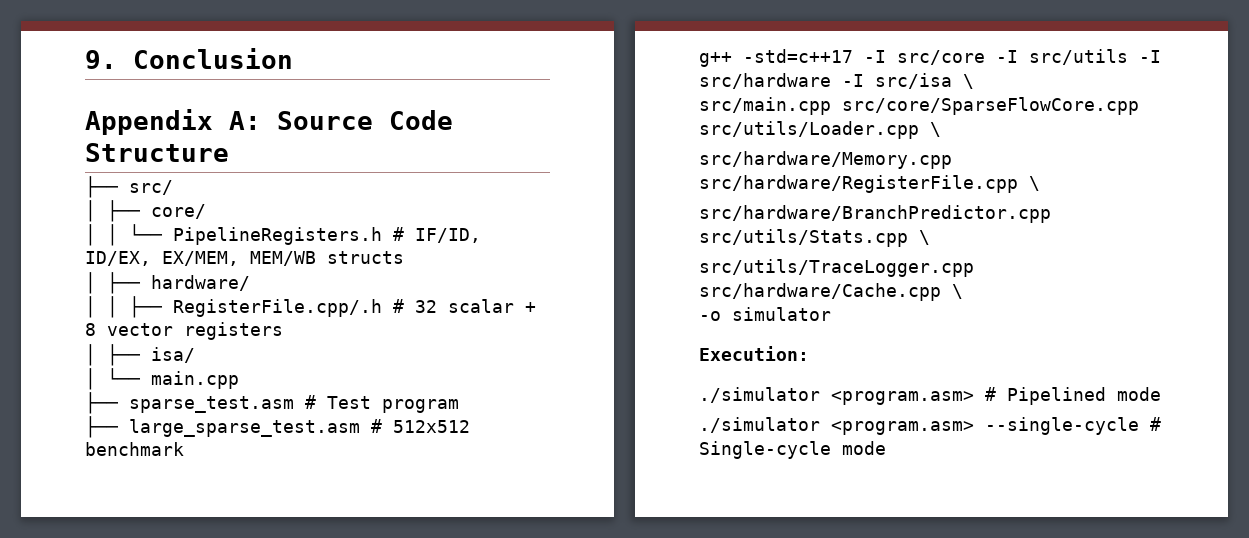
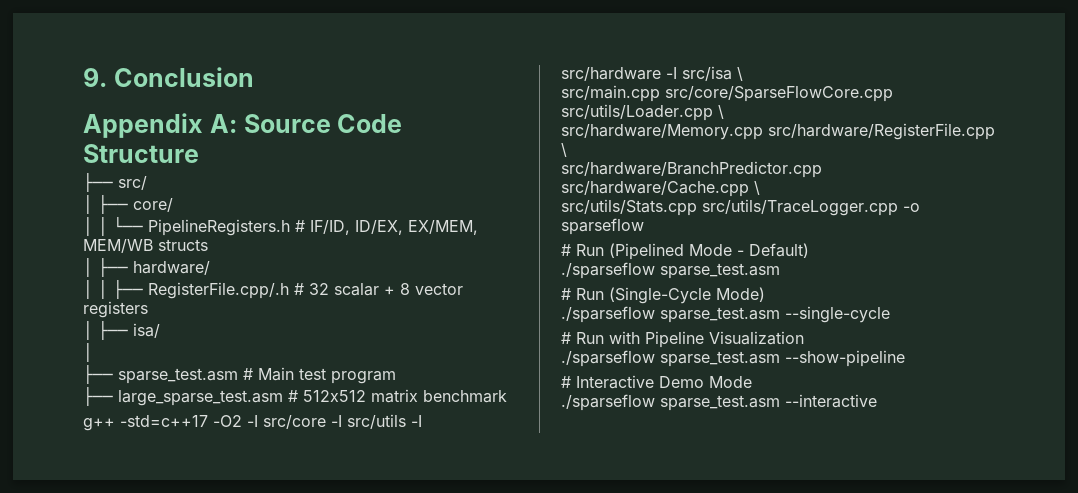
  │ ├── isa/
- │ └── main.cpp
+ │
- ├── sparse_test.asm # Test program
+ ├── sparse_test.asm # Main test program
- ├── large_sparse_test.asm # 512x512 benchmark
+ ├── large_sparse_test.asm # 512x512 matrix benchmark
- g++ -std=c++17 -I src/core -I src/utils -I src/hardware -I src/isa \
+ g++ -std=c++17 -O2 -I src/core -I src/utils -I src/hardware -I src/isa \
- src/hardware/BranchPredictor.cpp src/utils/Stats.cpp \
- src/utils/TraceLogger.cpp src/hardware/Cache.cpp \
+ src/hardware/BranchPredictor.cpp src/hardware/Cache.cpp \
- -o simulator
- Execution:
- ./simulator <program.asm> # Pipelined mode
- ./simulator <program.asm> --single-cycle # Single-cycle mode
+ src/utils/Stats.cpp src/utils/TraceLogger.cpp -o sparseflow
+ # Run (Pipelined Mode - Default)
+ ./sparseflow sparse_test.asm
+ # Run (Single-Cycle Mode)
+ ./sparseflow sparse_test.asm --single-cycle
+ # Run with Pipeline Visualization
+ ./sparseflow sparse_test.asm --show-pipeline
+ # Interactive Demo Mode
+ ./sparseflow sparse_test.asm --interactive

